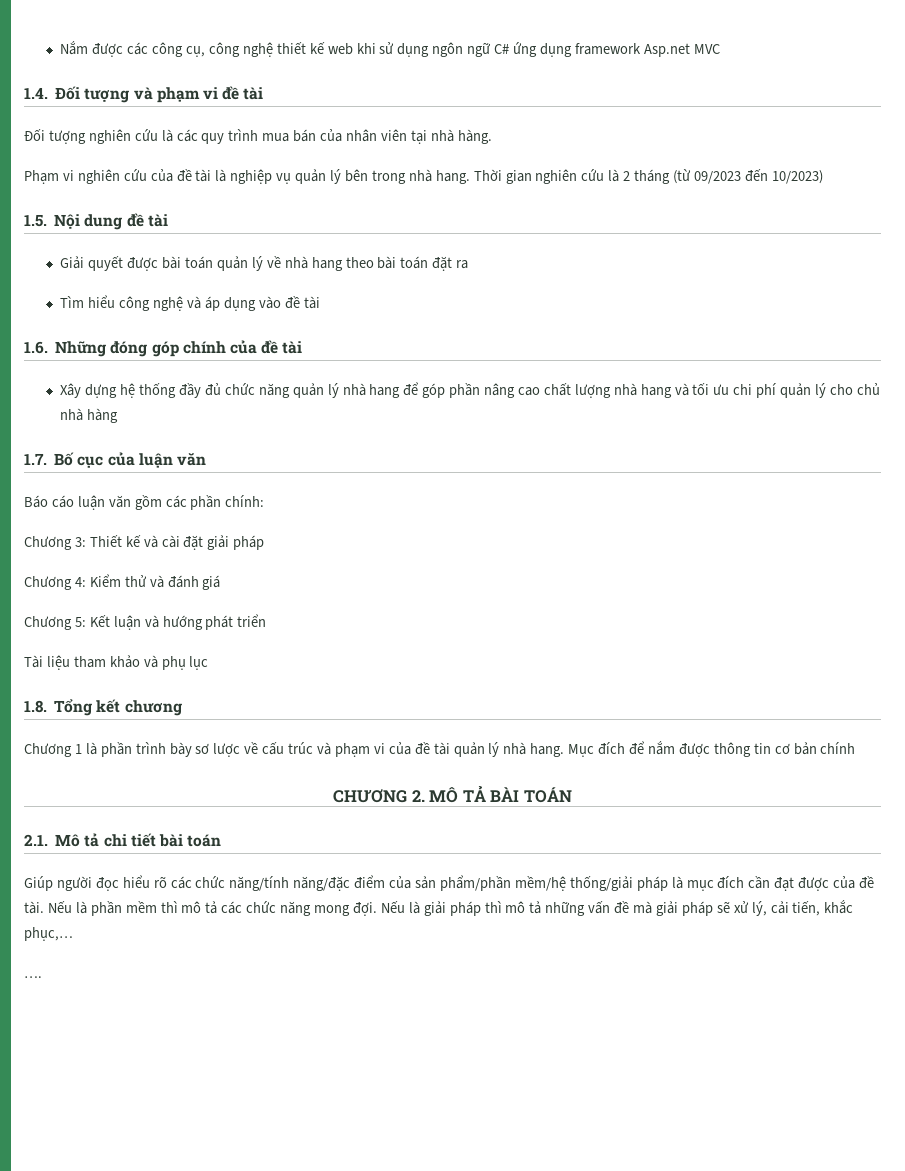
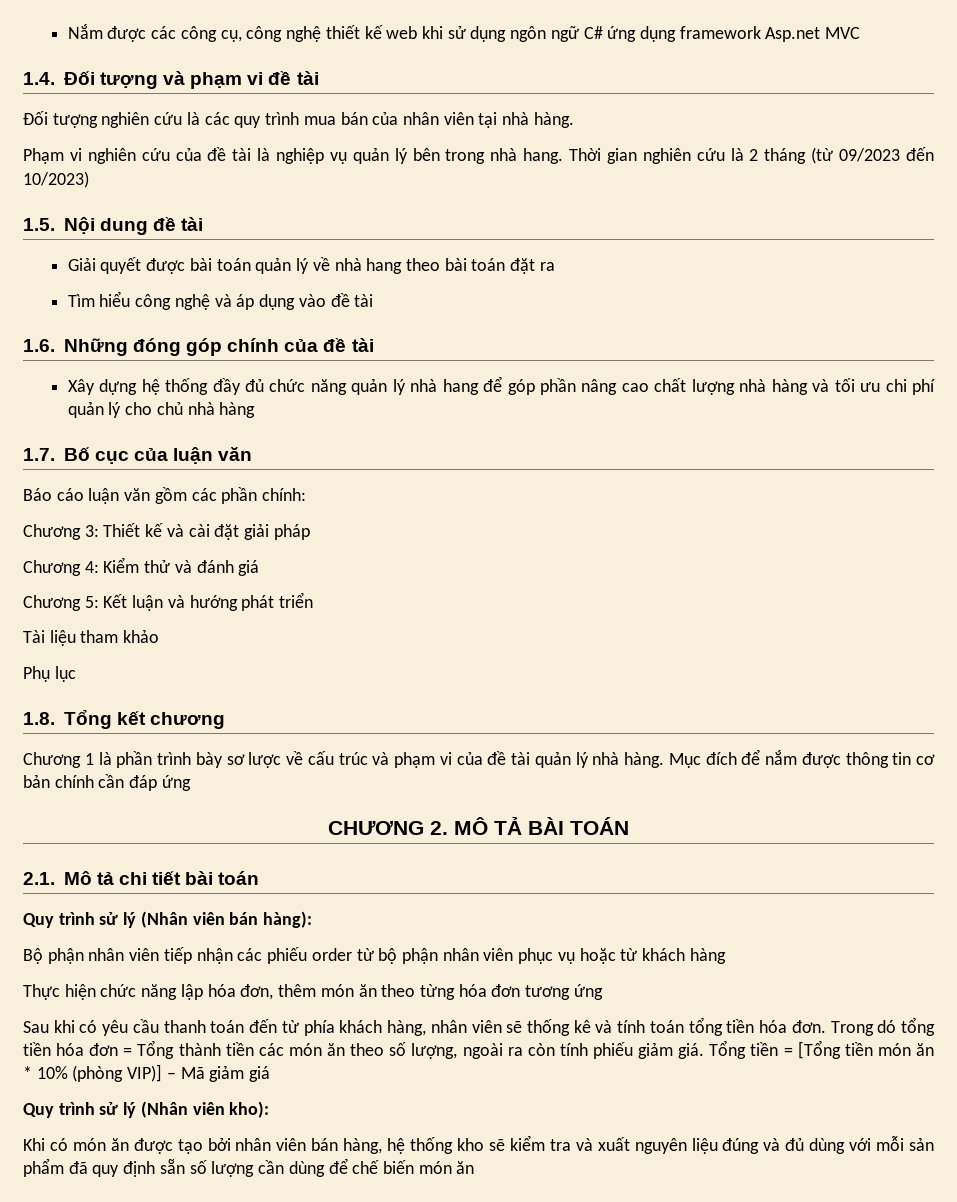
- Xây dựng hệ thống đầy đủ chức năng quản lý nhà hang để góp phần nâng cao chất lượng nhà hang và tối ưu chi phí quản lý cho chủ nhà hàng
+ Xây dựng hệ thống đầy đủ chức năng quản lý nhà hang để góp phần nâng cao chất lượng nhà hàng và tối ưu chi phí quản lý cho chủ nhà hàng
- Tài liệu tham khảo và phụ lục
+ Tài liệu tham khảo
+ Phụ lục
- Chương 1 là phần trình bày sơ lược về cấu trúc và phạm vi của đề tài quản lý nhà hang.
+ Chương 1 là phần trình bày sơ lược về cấu trúc và phạm vi của đề tài quản lý nhà hàng.
- Mục đích để nắm được thông tin cơ bản chính
+ Mục đích để nắm được thông tin cơ bản chính cần đáp ứng
- Giúp người đọc hiểu rõ các chức năng/tính năng/đặc điểm của sản phẩm/phần mềm/hệ thống/giải pháp là mục đích cần đạt được của đề tài. Nếu là phần mềm thì mô tả các chức năng mong đợi. Nếu là giải pháp thì mô tả những vấn đề mà giải pháp sẽ xử lý, cải tiến, khắc phục,…
- ….
+ Quy trình sử lý (Nhân viên bán hàng):
+ Bộ phận nhân viên tiếp nhận các phiếu order từ bộ phận nhân viên phục vụ hoặc từ khách hàng
+ Thực hiện chức năng lập hóa đơn, thêm món ăn theo từng hóa đơn tương ứng
+ Sau khi có yêu cầu thanh toán đến từ phía khách hàng, nhân viên sẽ thống kê và tính toán tổng tiền hóa đơn. Trong dó tổng tiền hóa đơn = Tổng thành tiền các món ăn theo số lượng, ngoài ra còn tính phiếu giảm giá. Tổng tiền = [Tổng tiền món ăn * 10% (phòng VIP)] – Mã giảm giá
+ Quy trình sử lý (Nhân viên kho):
+ Khi có món ăn được tạo bởi nhân viên bán hàng, hệ thống kho sẽ kiểm tra và xuất nguyên liệu đúng và đủ dùng với mỗi sản phẩm đã quy định sẵn số lượng cần dùng để chế biến món ăn

